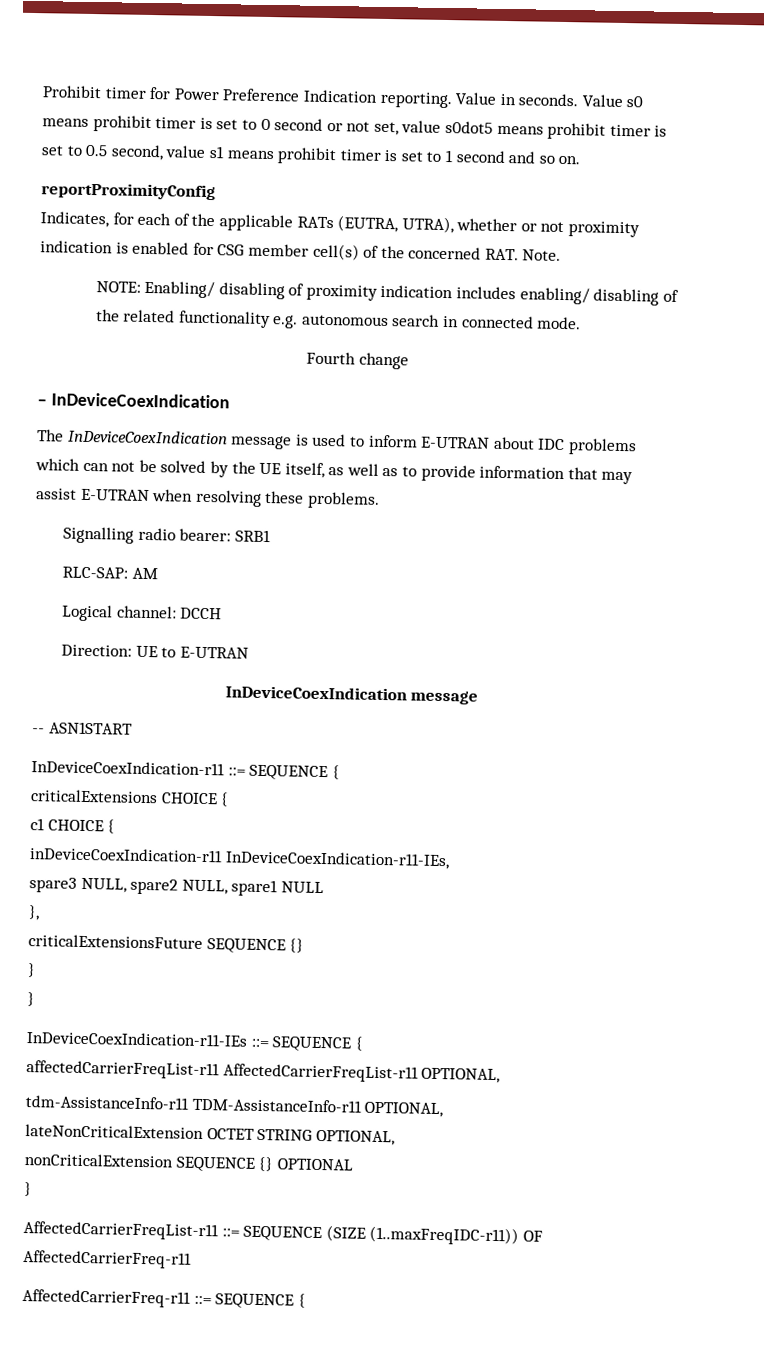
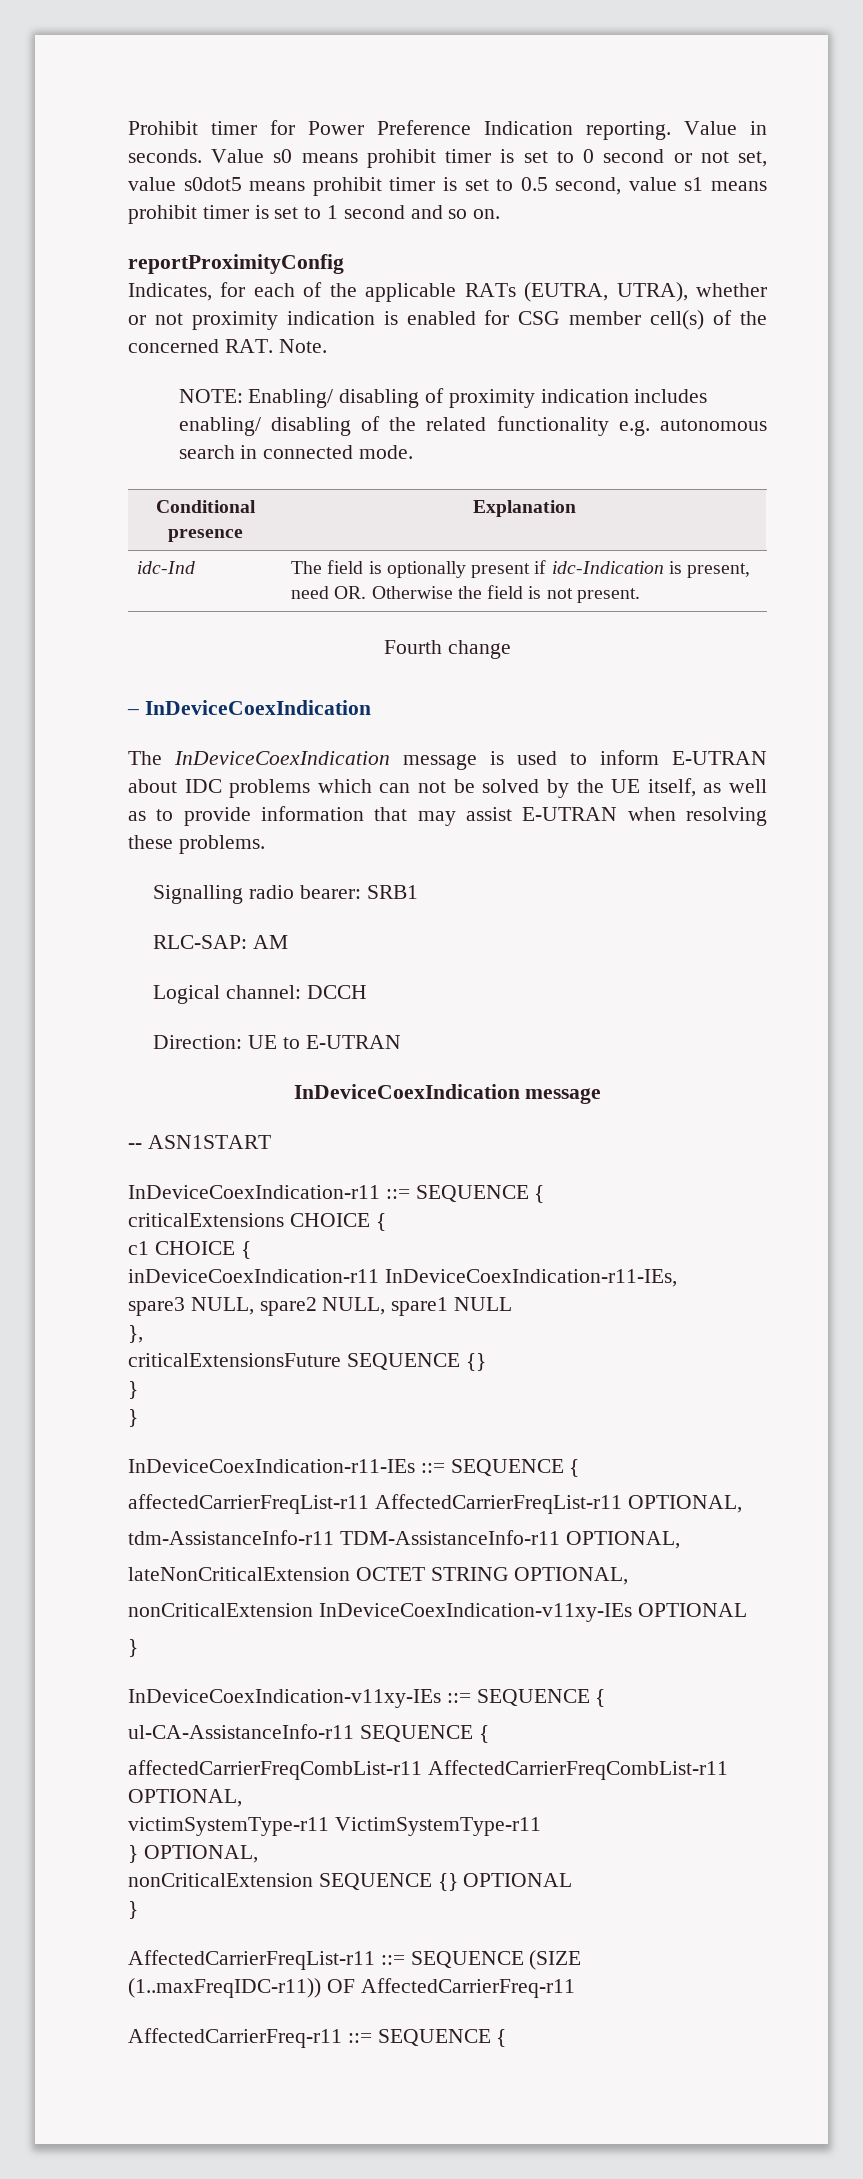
+ Conditional presence | Explanation
+ idc-Ind | The field is optionally present if idc-Indication is present, need OR. Otherwise the field is not present.
+ nonCriticalExtension InDeviceCoexIndication-v11xy-IEs OPTIONAL
+ }
+ InDeviceCoexIndication-v11xy-IEs ::= SEQUENCE {
+ ul-CA-AssistanceInfo-r11 SEQUENCE {
+ affectedCarrierFreqCombList-r11 AffectedCarrierFreqCombList-r11 OPTIONAL,
+ victimSystemType-r11 VictimSystemType-r11
+ } OPTIONAL,

